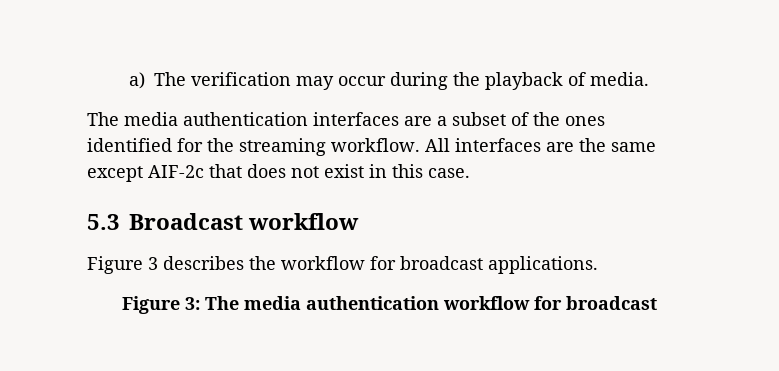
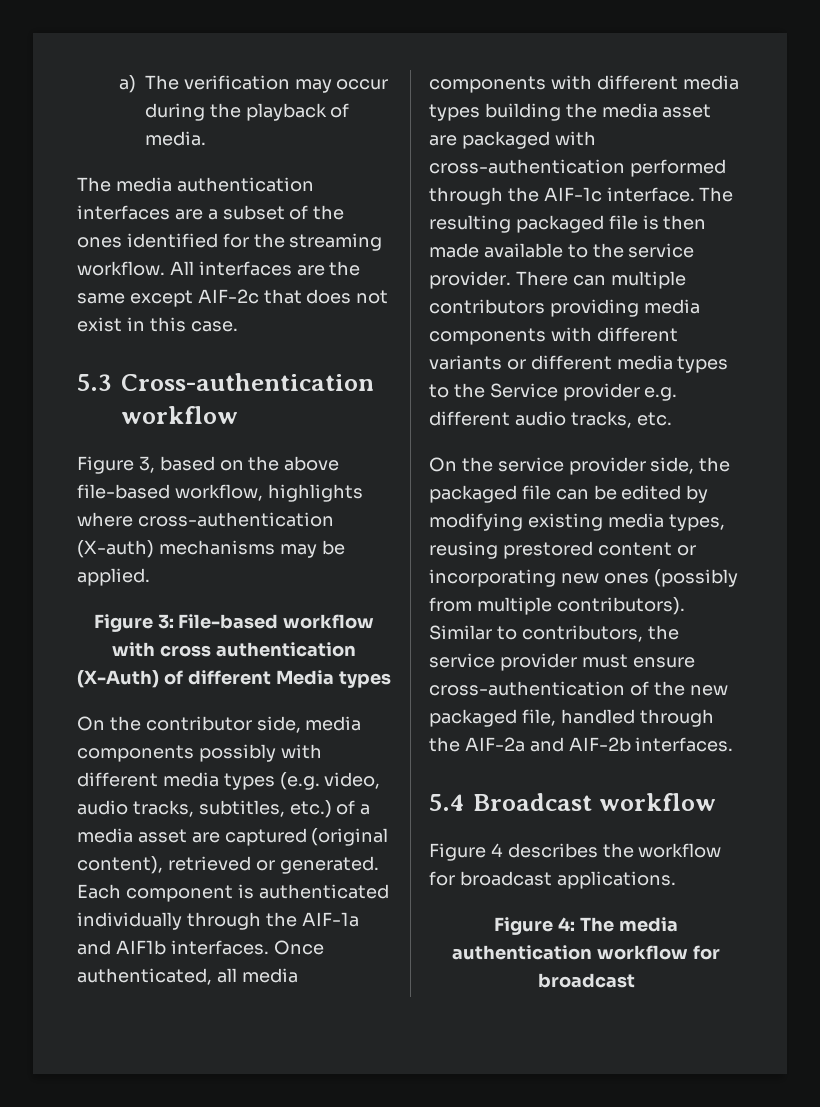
- 5.3 Broadcast workflow
+ 5.3 Cross-authentication workflow
+ Figure 3, based on the above file-based workflow, highlights where cross-authentication (X-auth) mechanisms may be applied.
+ Figure 3: File-based workflow with cross authentication (X-Auth) of different Media types
+ On the contributor side, media components possibly with different media types (e.g. video, audio tracks, subtitles, etc.) of a media asset are captured (original content), retrieved or generated. Each component is authenticated individually through the AIF-1a and AIF1b interfaces. Once authenticated, all media components with different media types building the media asset are packaged with cross-authentication performed through the AIF-1c interface. The resulting packaged file is then made available to the service provider. There can multiple contributors providing media components with different variants or different media types to the Service provider e.g. different audio tracks, etc.
+ On the service provider side, the packaged file can be edited by modifying existing media types, reusing prestored content or incorporating new ones (possibly from multiple contributors). Similar to contributors, the service provider must ensure cross-authentication of the new packaged file, handled through the AIF-2a and AIF-2b interfaces.
+ 5.4 Broadcast workflow
- Figure 3 describes the workflow for broadcast applications.
+ Figure 4 describes the workflow for broadcast applications.
- Figure 3: The media authentication workflow for broadcast
+ Figure 4: The media authentication workflow for broadcast

